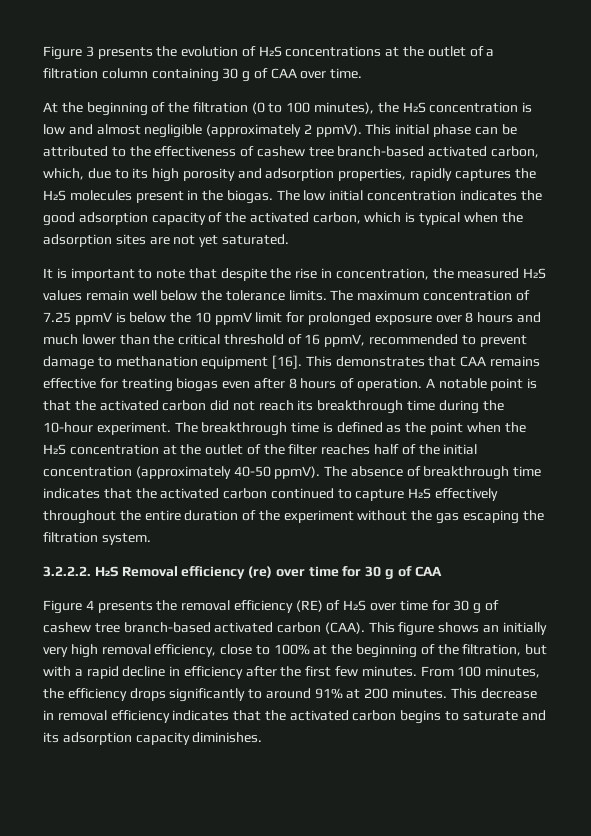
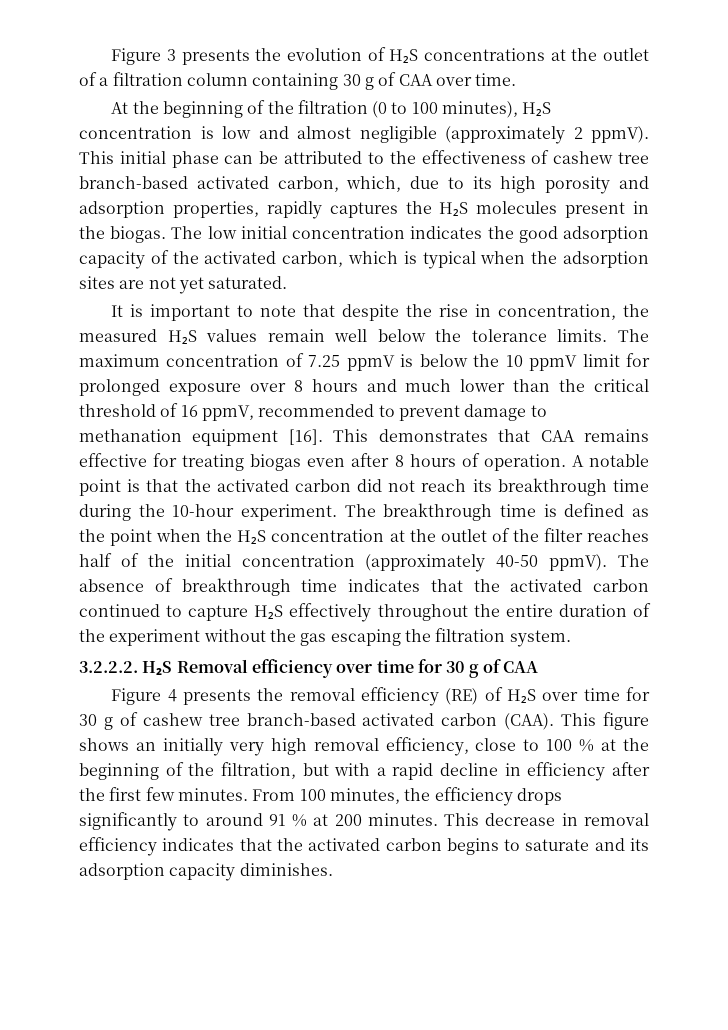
- At the beginning of the filtration (0 to 100 minutes), the H₂S concentration is low and almost negligible (approximately 2 ppmV).
+ At the beginning of the filtration (0 to 100 minutes), H₂S concentration is low and almost negligible (approximately 2 ppmV).
- 3.2.2.2. H₂S Removal efficiency (re) over time for 30 g of CAA
+ 3.2.2.2. H₂S Removal efficiency over time for 30 g of CAA
- This figure shows an initially very high removal efficiency, close to 100% at the beginning of the filtration, but with a rapid decline in efficiency after the first few minutes.
+ This figure shows an initially very high removal efficiency, close to 100 % at the beginning of the filtration, but with a rapid decline in efficiency after the first few minutes.
- From 100 minutes, the efficiency drops significantly to around 91% at 200 minutes.
+ From 100 minutes, the efficiency drops significantly to around 91 % at 200 minutes.

